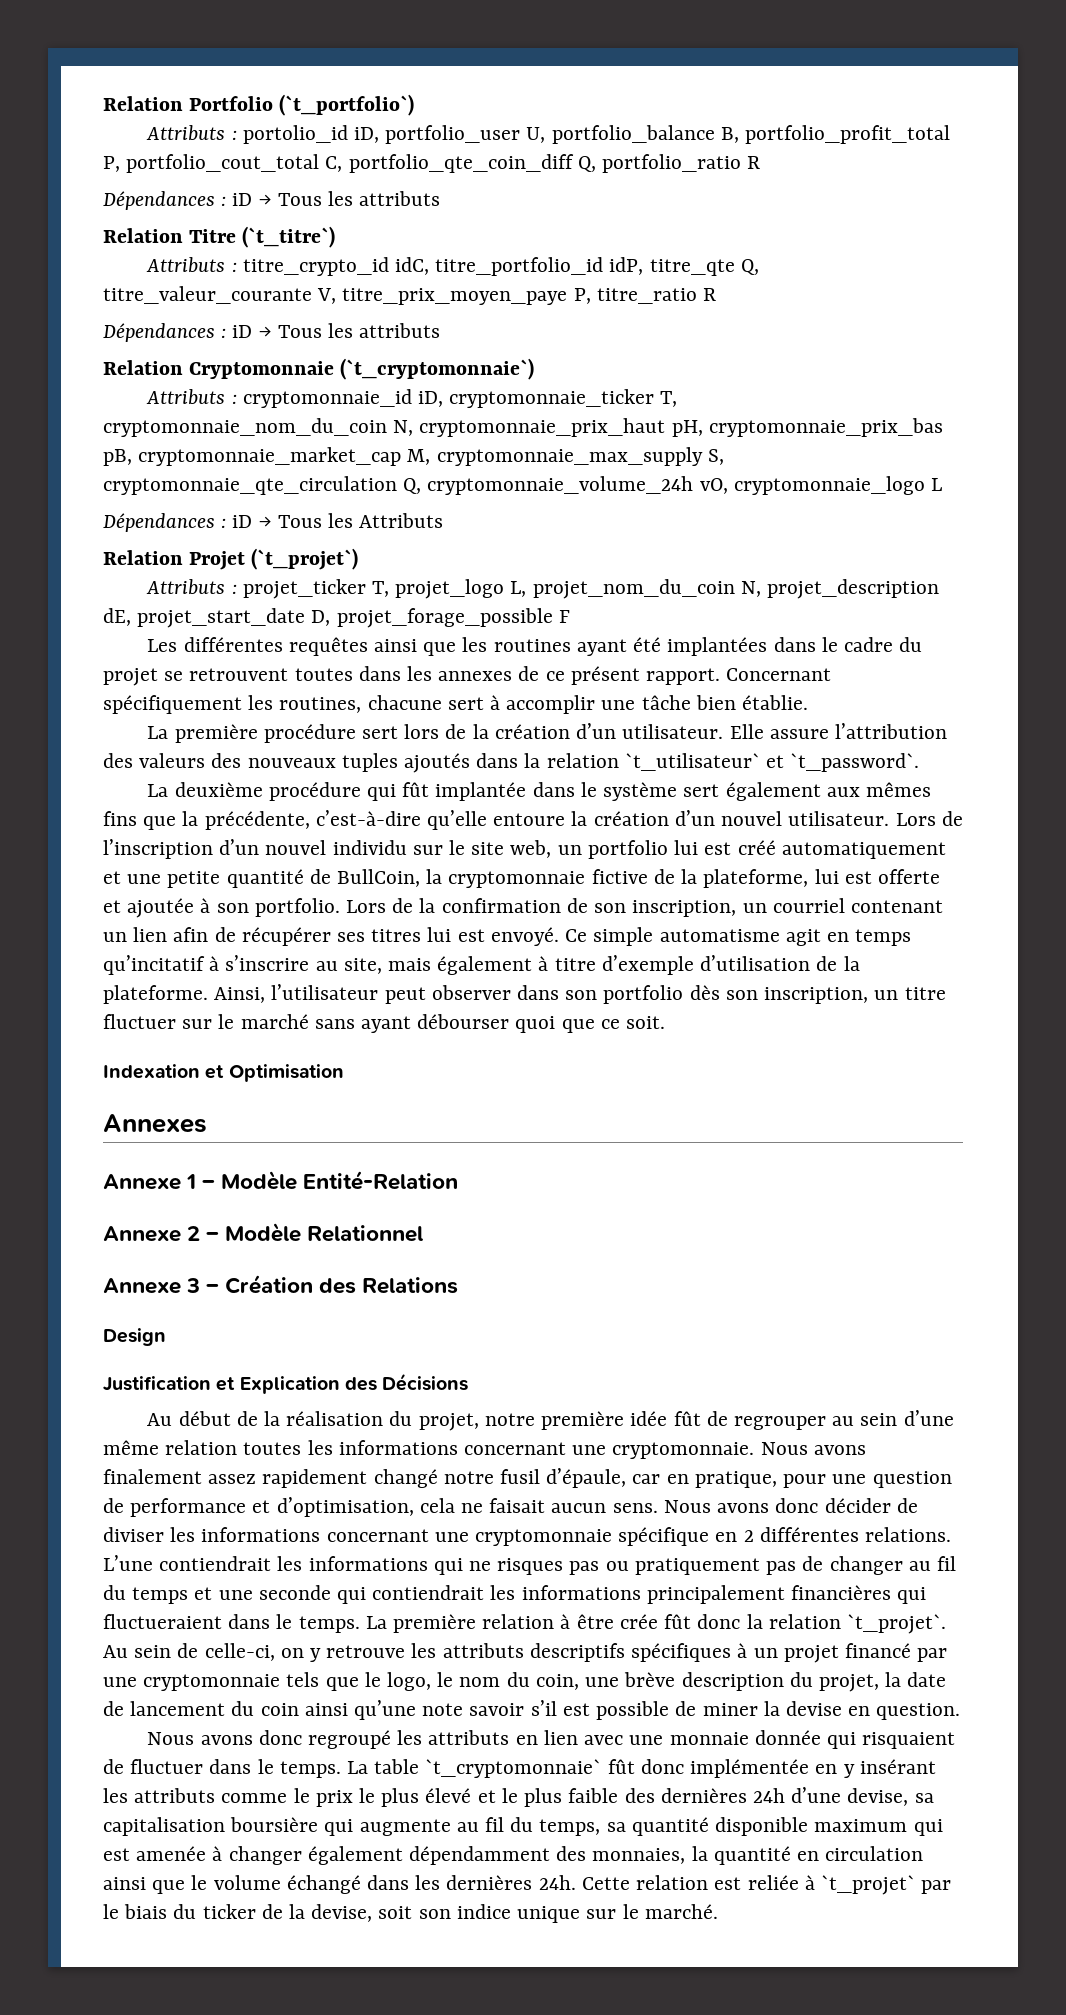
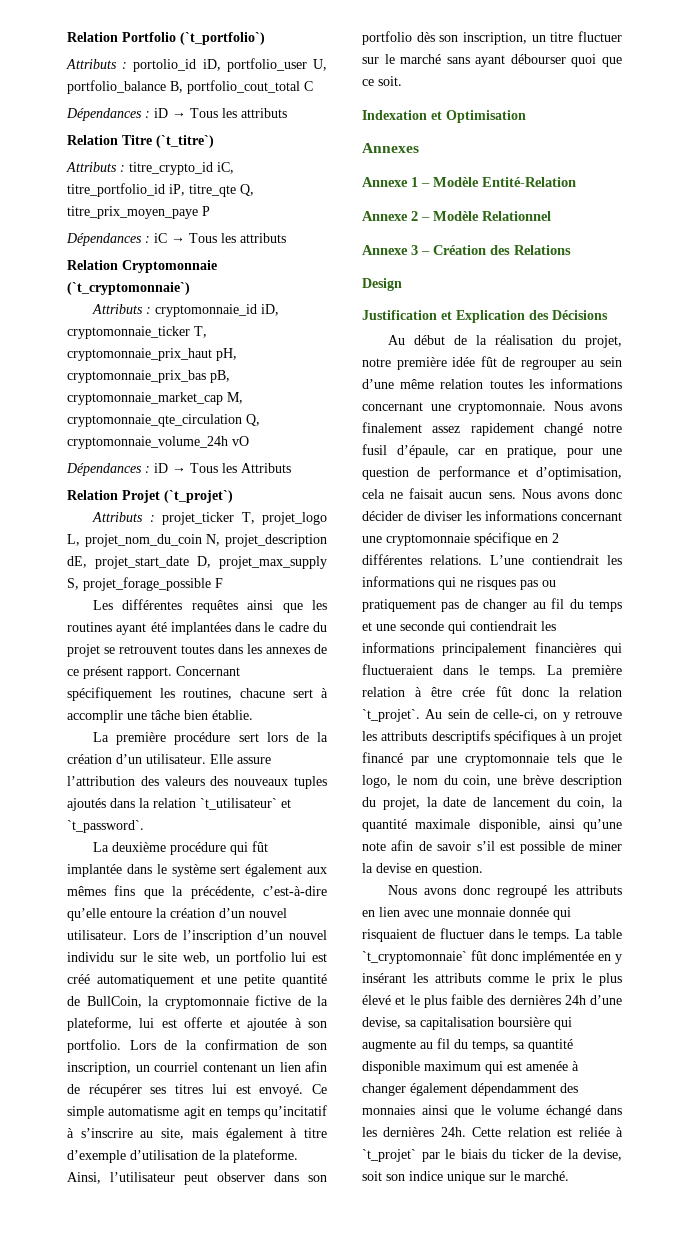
- Attributs : portolio_id iD, portfolio_user U, portfolio_balance B, portfolio_profit_total P, portfolio_cout_total C, portfolio_qte_coin_diff Q, portfolio_ratio R
+ Attributs : portolio_id iD, portfolio_user U, portfolio_balance B, portfolio_cout_total C
- Attributs : titre_crypto_id idC, titre_portfolio_id idP, titre_qte Q, titre_valeur_courante V, titre_prix_moyen_paye P, titre_ratio R
- Dépendances : iD → Tous les attributs
+ Attributs : titre_crypto_id iC, titre_portfolio_id iP, titre_qte Q, titre_prix_moyen_paye P
+ Dépendances : iC → Tous les attributs
- Attributs : cryptomonnaie_id iD, cryptomonnaie_ticker T, cryptomonnaie_nom_du_coin N, cryptomonnaie_prix_haut pH, cryptomonnaie_prix_bas pB, cryptomonnaie_market_cap M, cryptomonnaie_max_supply S, cryptomonnaie_qte_circulation Q, cryptomonnaie_volume_24h vO, cryptomonnaie_logo L
+ Attributs : cryptomonnaie_id iD, cryptomonnaie_ticker T, cryptomonnaie_prix_haut pH, cryptomonnaie_prix_bas pB, cryptomonnaie_market_cap M, cryptomonnaie_qte_circulation Q, cryptomonnaie_volume_24h vO
- Attributs : projet_ticker T, projet_logo L, projet_nom_du_coin N, projet_description dE, projet_start_date D, projet_forage_possible F
+ Attributs : projet_ticker T, projet_logo L, projet_nom_du_coin N, projet_description dE, projet_start_date D, projet_max_supply S, projet_forage_possible F
- Au sein de celle-ci, on y retrouve les attributs descriptifs spécifiques à un projet financé par une cryptomonnaie tels que le logo, le nom du coin, une brève description du projet, la date de lancement du coin ainsi qu’une note savoir s’il est possible de miner la devise en question.
+ Au sein de celle-ci, on y retrouve les attributs descriptifs spécifiques à un projet financé par une cryptomonnaie tels que le logo, le nom du coin, une brève description du projet, la date de lancement du coin, la quantité maximale disponible, ainsi qu’une note afin de savoir s’il est possible de miner la devise en question.
- La table `t_cryptomonnaie` fût donc implémentée en y insérant les attributs comme le prix le plus élevé et le plus faible des dernières 24h d’une devise, sa capitalisation boursière qui augmente au fil du temps, sa quantité disponible maximum qui est amenée à changer également dépendamment des monnaies, la quantité en circulation ainsi que le volume échangé dans les dernières 24h.
+ La table `t_cryptomonnaie` fût donc implémentée en y insérant les attributs comme le prix le plus élevé et le plus faible des dernières 24h d’une devise, sa capitalisation boursière qui augmente au fil du temps, sa quantité disponible maximum qui est amenée à changer également dépendamment des monnaies ainsi que le volume échangé dans les dernières 24h.

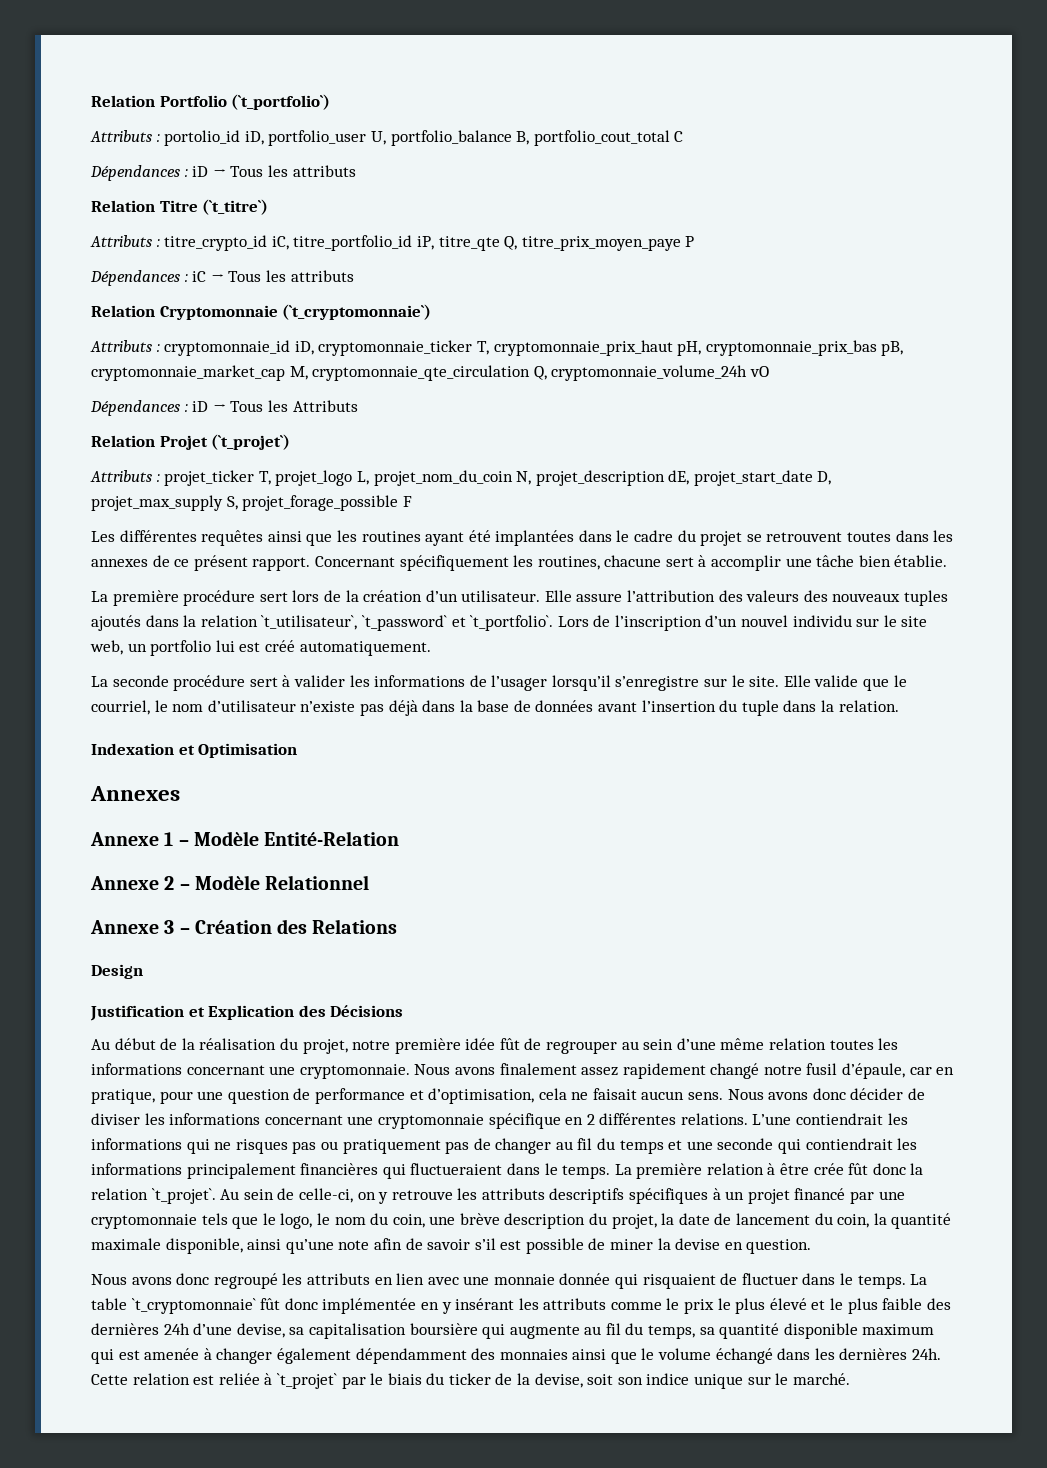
- Elle assure l’attribution des valeurs des nouveaux tuples ajoutés dans la relation `t_utilisateur` et `t_password`.
- La deuxième procédure qui fût implantée dans le système sert également aux mêmes fins que la précédente, c’est-à-dire qu’elle entoure la création d’un nouvel utilisateur.
+ Elle assure l’attribution des valeurs des nouveaux tuples ajoutés dans la relation `t_utilisateur`, `t_password` et `t_portfolio`.
- Lors de l’inscription d’un nouvel individu sur le site web, un portfolio lui est créé automatiquement et une petite quantité de BullCoin, la cryptomonnaie fictive de la plateforme, lui est offerte et ajoutée à son portfolio. Lors de la confirmation de son inscription, un courriel contenant un lien afin de récupérer ses titres lui est envoyé. Ce simple automatisme agit en temps qu’incitatif à s’inscrire au site, mais également à titre d’exemple d’utilisation de la plateforme. Ainsi, l’utilisateur peut observer dans son portfolio dès son inscription, un titre fluctuer sur le marché sans ayant débourser quoi que ce soit.
+ Lors de l’inscription d’un nouvel individu sur le site web, un portfolio lui est créé automatiquement.
+ La seconde procédure sert à valider les informations de l’usager lorsqu’il s’enregistre sur le site. Elle valide que le courriel, le nom d’utilisateur n’existe pas déjà dans la base de données avant l’insertion du tuple dans la relation.

